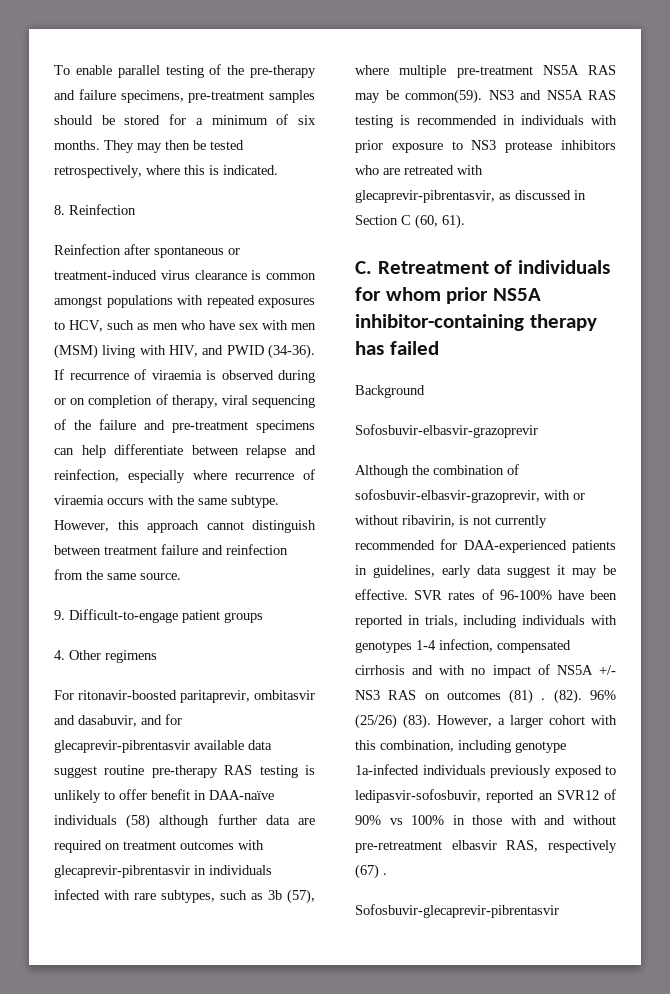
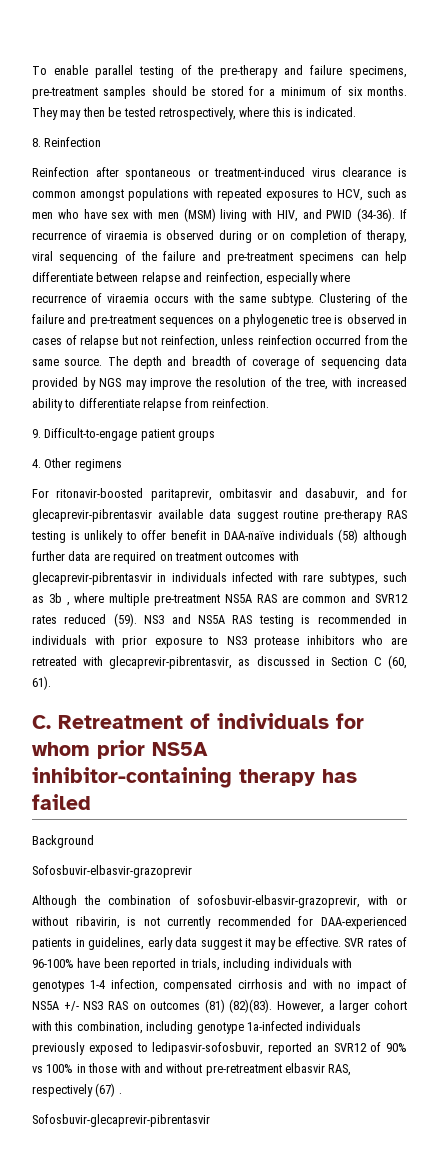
- However, this approach cannot distinguish between treatment failure and reinfection from the same source.
+ Clustering of the failure and pre-treatment sequences on a phylogenetic tree is observed in cases of relapse but not reinfection, unless reinfection occurred from the same source. The depth and breadth of coverage of sequencing data provided by NGS may improve the resolution of the tree, with increased ability to differentiate relapse from reinfection.
- For ritonavir-boosted paritaprevir, ombitasvir and dasabuvir, and for glecaprevir-pibrentasvir available data suggest routine pre-therapy RAS testing is unlikely to offer benefit in DAA-naïve individuals (58) although further data are required on treatment outcomes with glecaprevir-pibrentasvir in individuals infected with rare subtypes, such as 3b (57), where multiple pre-treatment NS5A RAS may be common(59).
+ For ritonavir-boosted paritaprevir, ombitasvir and dasabuvir, and for glecaprevir-pibrentasvir available data suggest routine pre-therapy RAS testing is unlikely to offer benefit in DAA-naïve individuals (58) although further data are required on treatment outcomes with glecaprevir-pibrentasvir in individuals infected with rare subtypes, such as 3b , where multiple pre-treatment NS5A RAS are common and SVR12 rates reduced (59).
- SVR rates of 96-100% have been reported in trials, including individuals with genotypes 1-4 infection, compensated cirrhosis and with no impact of NS5A +/- NS3 RAS on outcomes (81) . (82). 96% (25/26) (83).
+ SVR rates of 96-100% have been reported in trials, including individuals with genotypes 1-4 infection, compensated cirrhosis and with no impact of NS5A +/- NS3 RAS on outcomes (81) (82)(83).

